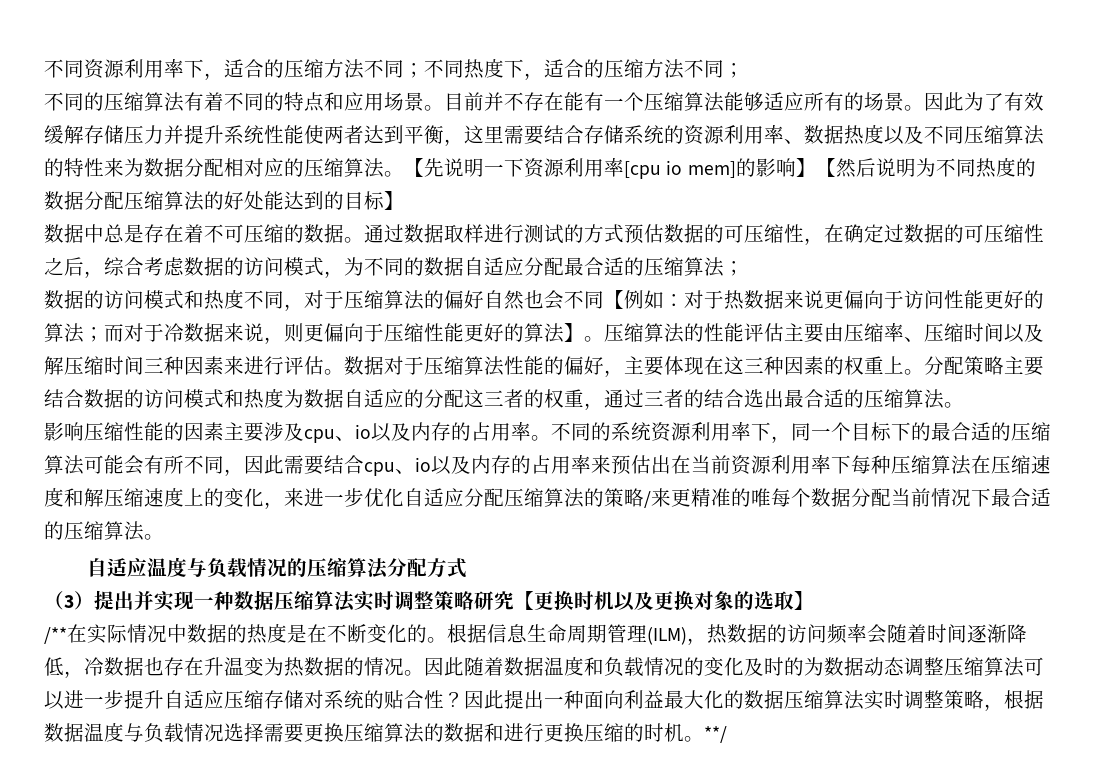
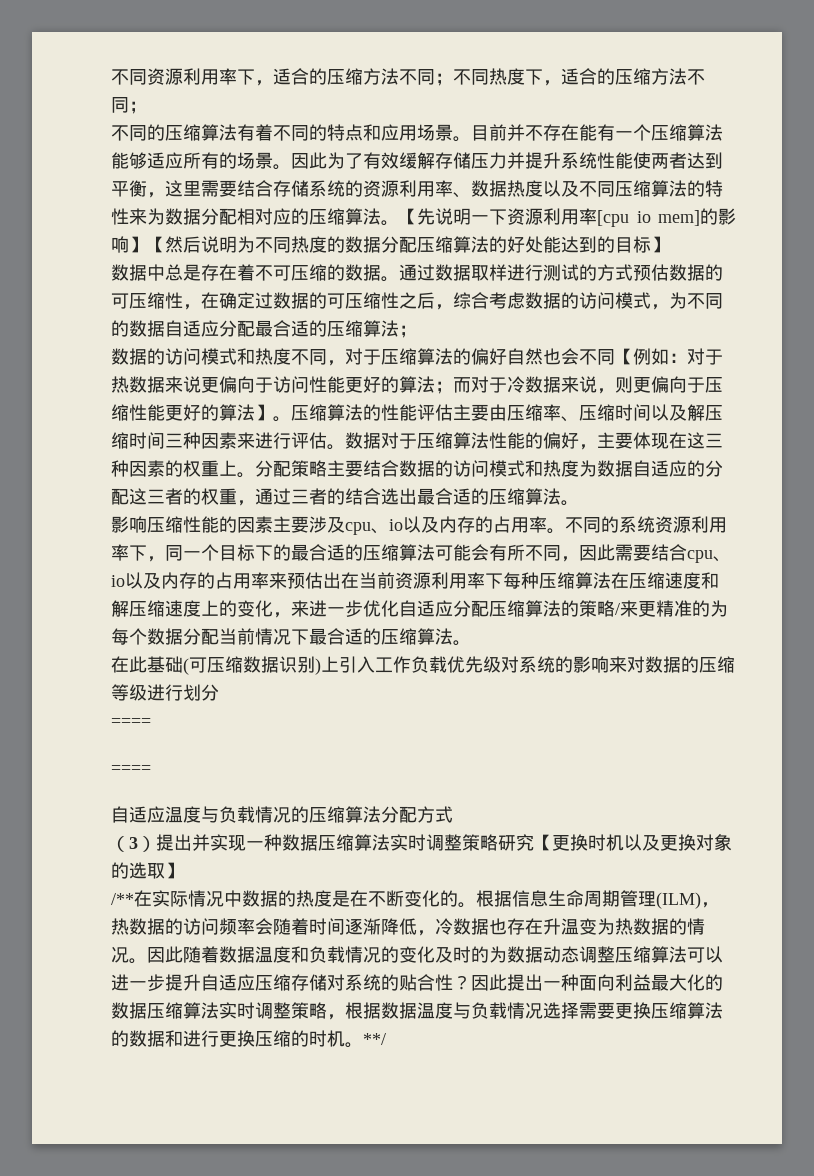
- 不同的系统资源利用率下，同一个目标下的最合适的压缩算法可能会有所不同，因此需要结合cpu、io以及内存的占用率来预估出在当前资源利用率下每种压缩算法在压缩速度和解压缩速度上的变化，来进一步优化自适应分配压缩算法的策略/来更精准的唯每个数据分配当前情况下最合适的压缩算法。
+ 不同的系统资源利用率下，同一个目标下的最合适的压缩算法可能会有所不同，因此需要结合cpu、io以及内存的占用率来预估出在当前资源利用率下每种压缩算法在压缩速度和解压缩速度上的变化，来进一步优化自适应分配压缩算法的策略/来更精准的为每个数据分配当前情况下最合适的压缩算法。
+ 在此基础(可压缩数据识别)上引入工作负载优先级对系统的影响来对数据的压缩等级进行划分
+ ====
+ ====

